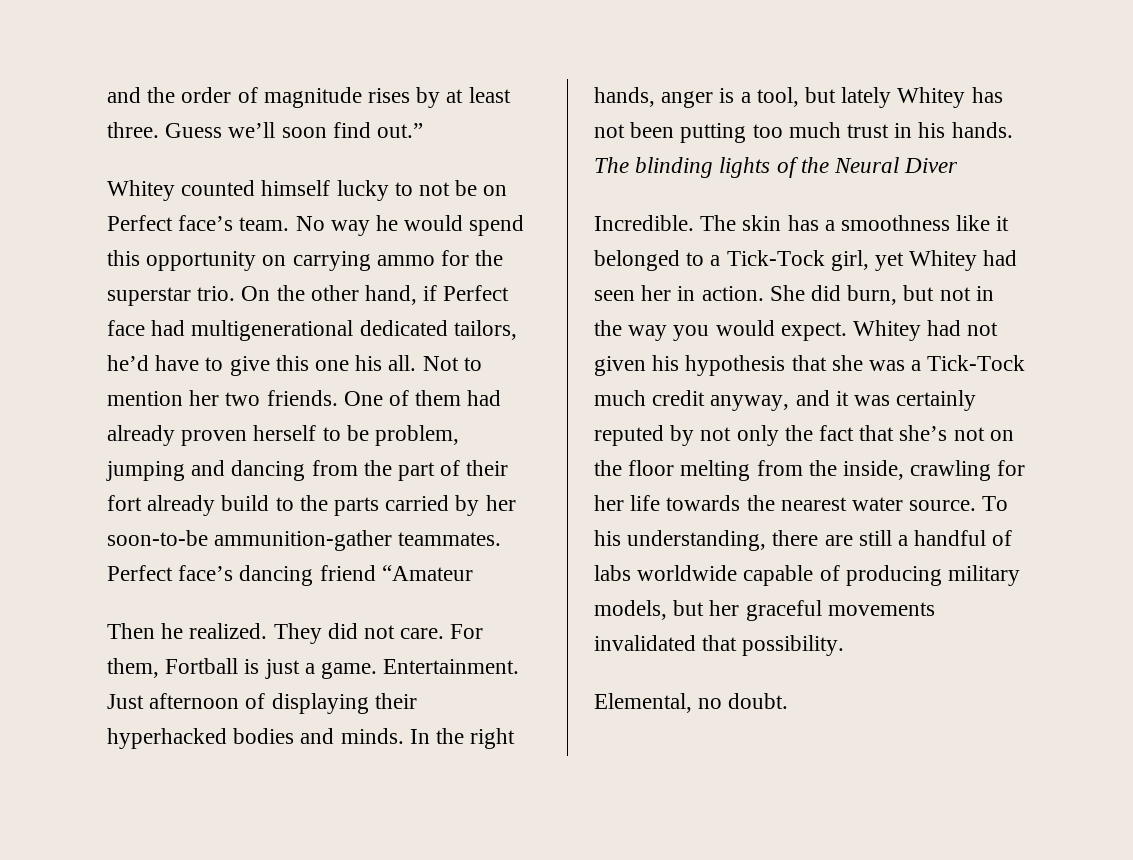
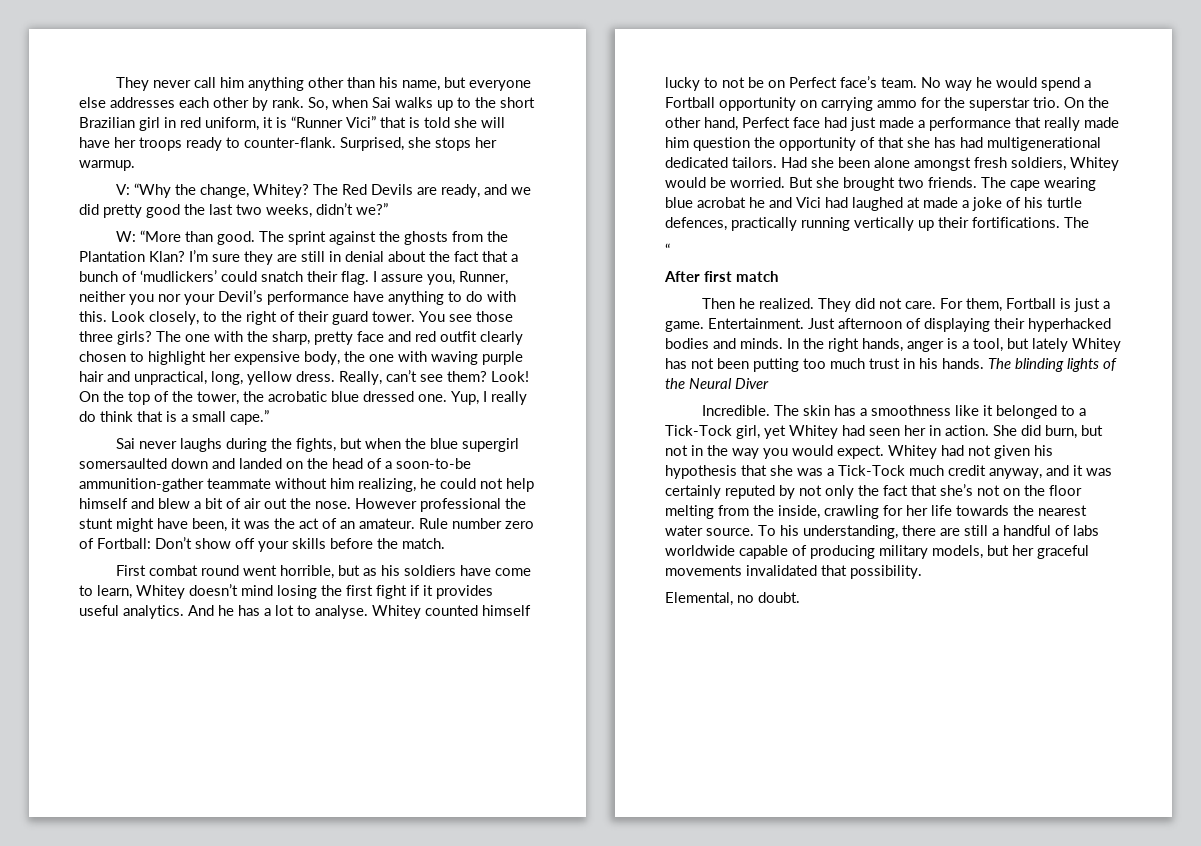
- and the order of magnitude rises by at least three. Guess we’ll soon find out.”
- Whitey counted himself lucky to not be on Perfect face’s team.
+ They never call him anything other than his name, but everyone else addresses each other by rank. So, when Sai walks up to the short Brazilian girl in red uniform, it is “Runner Vici” that is told she will have her troops ready to counter-flank. Surprised, she stops her warmup.
+ V: “Why the change, Whitey? The Red Devils are ready, and we did pretty good the last two weeks, didn’t we?”
+ W: “More than good. The sprint against the ghosts from the Plantation Klan? I’m sure they are still in denial about the fact that a bunch of ‘mudlickers’ could snatch their flag. I assure you, Runner, neither you nor your Devil’s performance have anything to do with this. Look closely, to the right of their guard tower. You see those three girls? The one with the sharp, pretty face and red outfit clearly chosen to highlight her expensive body, the one with waving purple hair and unpractical, long, yellow dress. Really, can’t see them? Look! On the top of the tower, the acrobatic blue dressed one. Yup, I really do think that is a small cape.”
+ Sai never laughs during the fights, but when the blue supergirl somersaulted down and landed on the head of a soon-to-be ammunition-gather teammate without him realizing, he could not help himself and blew a bit of air out the nose. However professional the stunt might have been, it was the act of an amateur. Rule number zero of Fortball: Don’t show off your skills before the match.
+ First combat round went horrible, but as his soldiers have come to learn, Whitey doesn’t mind losing the first fight if it provides useful analytics. And he has a lot to analyse. Whitey counted himself lucky to not be on Perfect face’s team.
- No way he would spend this opportunity on carrying ammo for the superstar trio.
+ No way he would spend a Fortball opportunity on carrying ammo for the superstar trio.
- On the other hand, if Perfect face had multigenerational dedicated tailors, he’d have to give this one his all. Not to mention her two friends. One of them had already proven herself to be problem, jumping and dancing from the part of their fort already build to the parts carried by her soon-to-be ammunition-gather teammates. Perfect face’s dancing friend “Amateur
+ On the other hand, Perfect face had just made a performance that really made him question the opportunity of that she has had multigenerational dedicated tailors. Had she been alone amongst fresh soldiers, Whitey would be worried. But she brought two friends. The cape wearing blue acrobat he and Vici had laughed at made a joke of his turtle defences, practically running vertically up their fortifications. The
+ “
+ After first match

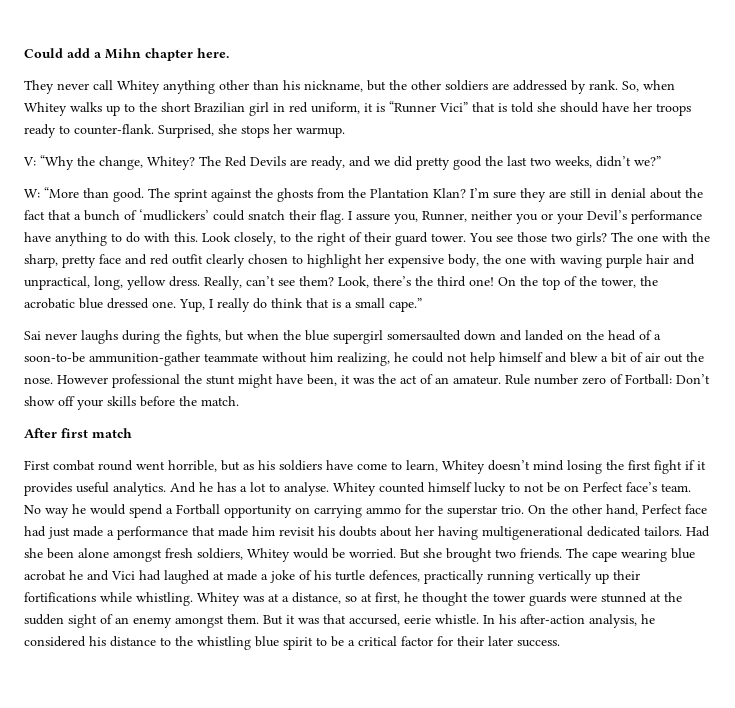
+ Could add a Mihn chapter here.
- They never call him anything other than his name, but everyone else addresses each other by rank.
+ They never call Whitey anything other than his nickname, but the other soldiers are addressed by rank.
- So, when Sai walks up to the short Brazilian girl in red uniform, it is “Runner Vici” that is told she will have her troops ready to counter-flank.
+ So, when Whitey walks up to the short Brazilian girl in red uniform, it is “Runner Vici” that is told she should have her troops ready to counter-flank.
- I assure you, Runner, neither you nor your Devil’s performance have anything to do with this.
+ I assure you, Runner, neither you or your Devil’s performance have anything to do with this.
- You see those three girls?
+ You see those two girls?
- Look!
+ Look, there’s the third one!
+ After first match
- On the other hand, Perfect face had just made a performance that really made him question the opportunity of that she has had multigenerational dedicated tailors.
+ On the other hand, Perfect face had just made a performance that made him revisit his doubts about her having multigenerational dedicated tailors.
- The cape wearing blue acrobat he and Vici had laughed at made a joke of his turtle defences, practically running vertically up their fortifications. The
- “
- After first match
- Then he realized. They did not care. For them, Fortball is just a game. Entertainment. Just afternoon of displaying their hyperhacked bodies and minds. In the right hands, anger is a tool, but lately Whitey has not been putting too much trust in his hands. The blinding lights of the Neural Diver
- Incredible. The skin has a smoothness like it belonged to a Tick-Tock girl, yet Whitey had seen her in action. She did burn, but not in the way you would expect. Whitey had not given his hypothesis that she was a Tick-Tock much credit anyway, and it was certainly reputed by not only the fact that she’s not on the floor melting from the inside, crawling for her life towards the nearest water source. To his understanding, there are still a handful of labs worldwide capable of producing military models, but her graceful movements invalidated that possibility.
- Elemental, no doubt.
+ The cape wearing blue acrobat he and Vici had laughed at made a joke of his turtle defences, practically running vertically up their fortifications while whistling. Whitey was at a distance, so at first, he thought the tower guards were stunned at the sudden sight of an enemy amongst them. But it was that accursed, eerie whistle. In his after-action analysis, he considered his distance to the whistling blue spirit to be a critical factor for their later success.

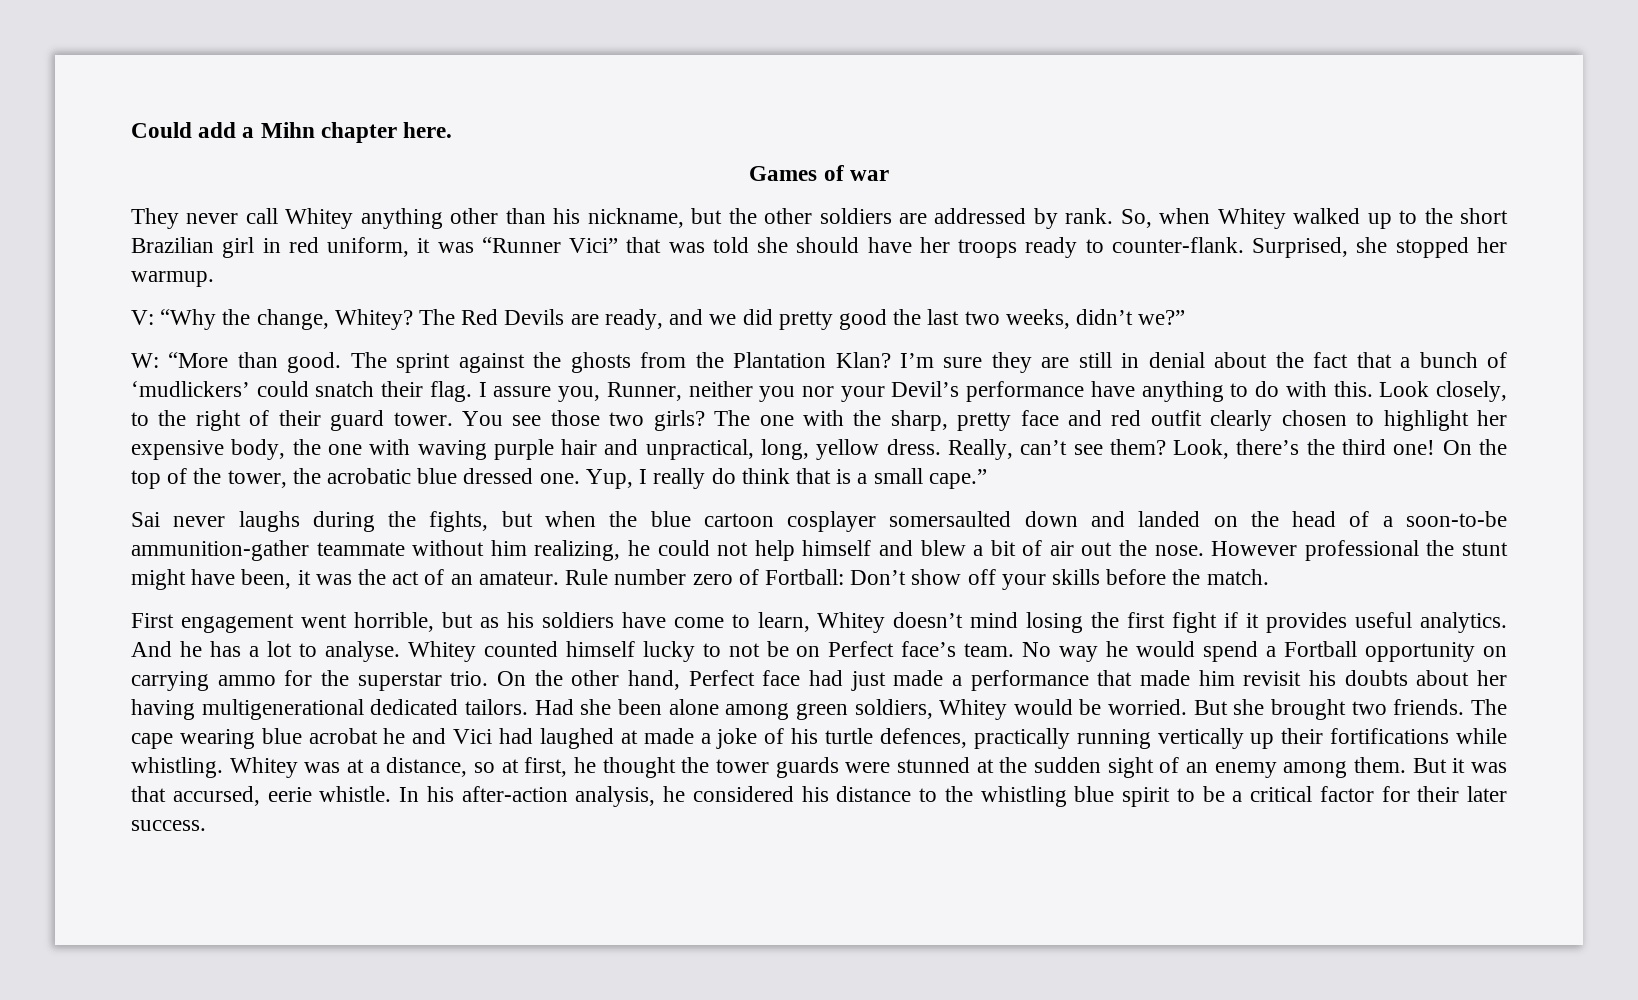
+ Games of war
- So, when Whitey walks up to the short Brazilian girl in red uniform, it is “Runner Vici” that is told she should have her troops ready to counter-flank.
+ So, when Whitey walked up to the short Brazilian girl in red uniform, it was “Runner Vici” that was told she should have her troops ready to counter-flank.
- Surprised, she stops her warmup.
+ Surprised, she stopped her warmup.
- I assure you, Runner, neither you or your Devil’s performance have anything to do with this.
+ I assure you, Runner, neither you nor your Devil’s performance have anything to do with this.
- Sai never laughs during the fights, but when the blue supergirl somersaulted down and landed on the head of a soon-to-be ammunition-gather teammate without him realizing, he could not help himself and blew a bit of air out the nose.
+ Sai never laughs during the fights, but when the blue cartoon cosplayer somersaulted down and landed on the head of a soon-to-be ammunition-gather teammate without him realizing, he could not help himself and blew a bit of air out the nose.
- After first match
- First combat round went horrible, but as his soldiers have come to learn, Whitey doesn’t mind losing the first fight if it provides useful analytics.
+ First engagement went horrible, but as his soldiers have come to learn, Whitey doesn’t mind losing the first fight if it provides useful analytics.
- Had she been alone amongst fresh soldiers, Whitey would be worried.
+ Had she been alone among green soldiers, Whitey would be worried.
- Whitey was at a distance, so at first, he thought the tower guards were stunned at the sudden sight of an enemy amongst them.
+ Whitey was at a distance, so at first, he thought the tower guards were stunned at the sudden sight of an enemy among them.

